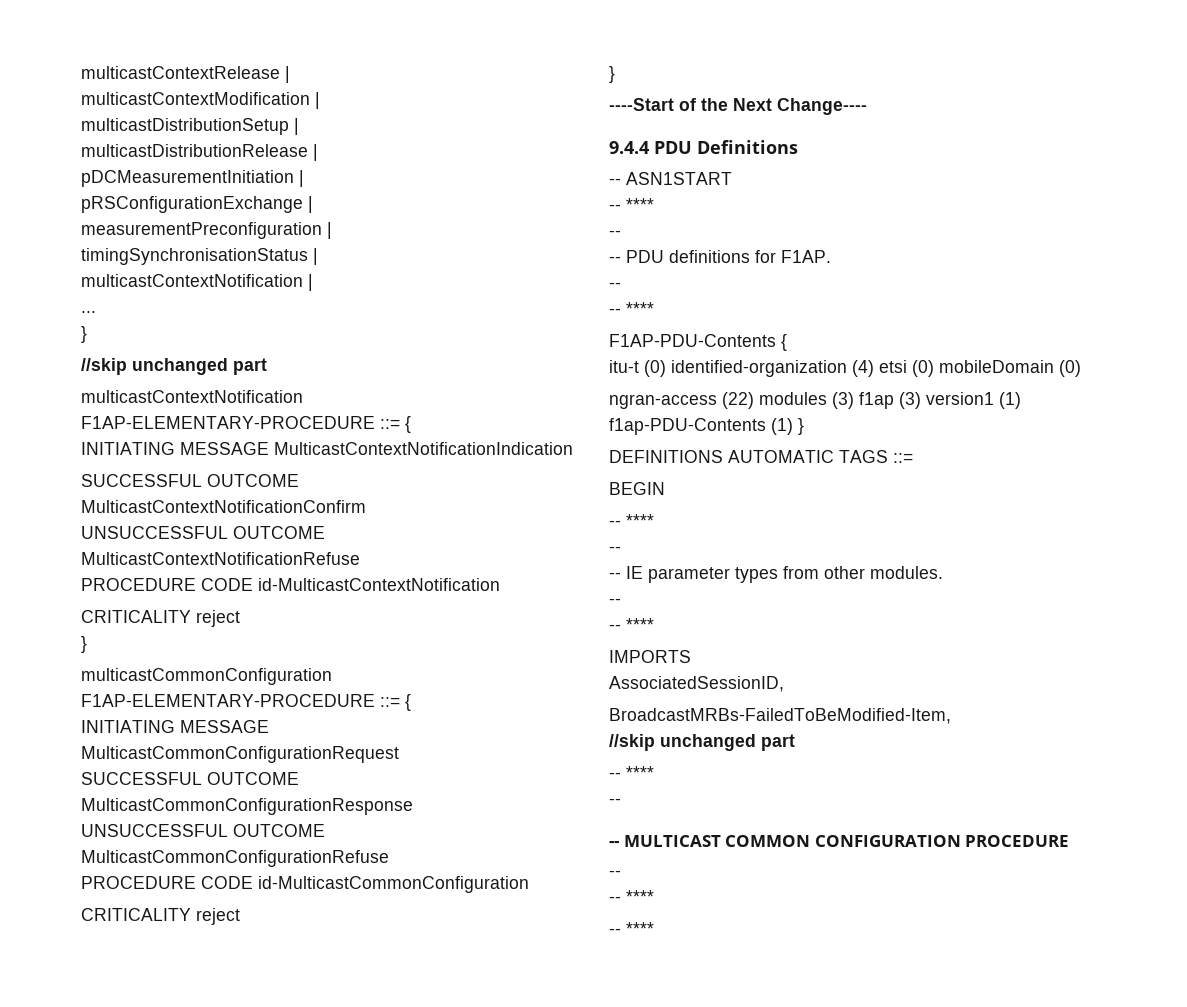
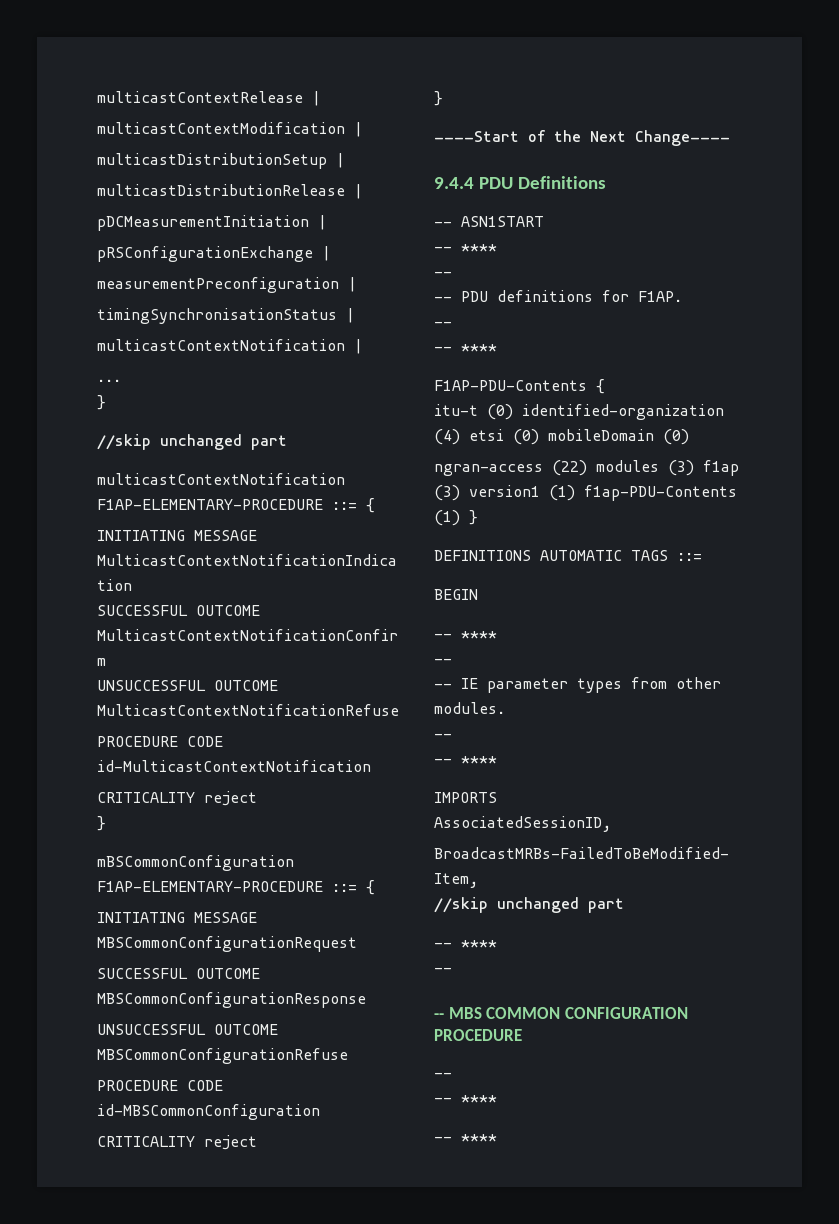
- multicastCommonConfiguration F1AP-ELEMENTARY-PROCEDURE ::= {
- INITIATING MESSAGE MulticastCommonConfigurationRequest
- SUCCESSFUL OUTCOME MulticastCommonConfigurationResponse
- UNSUCCESSFUL OUTCOME MulticastCommonConfigurationRefuse
- PROCEDURE CODE id-MulticastCommonConfiguration
+ mBSCommonConfiguration F1AP-ELEMENTARY-PROCEDURE ::= {
+ INITIATING MESSAGE MBSCommonConfigurationRequest
+ SUCCESSFUL OUTCOME MBSCommonConfigurationResponse
+ UNSUCCESSFUL OUTCOME MBSCommonConfigurationRefuse
+ PROCEDURE CODE id-MBSCommonConfiguration
- -- MULTICAST COMMON CONFIGURATION PROCEDURE
+ -- MBS COMMON CONFIGURATION PROCEDURE

